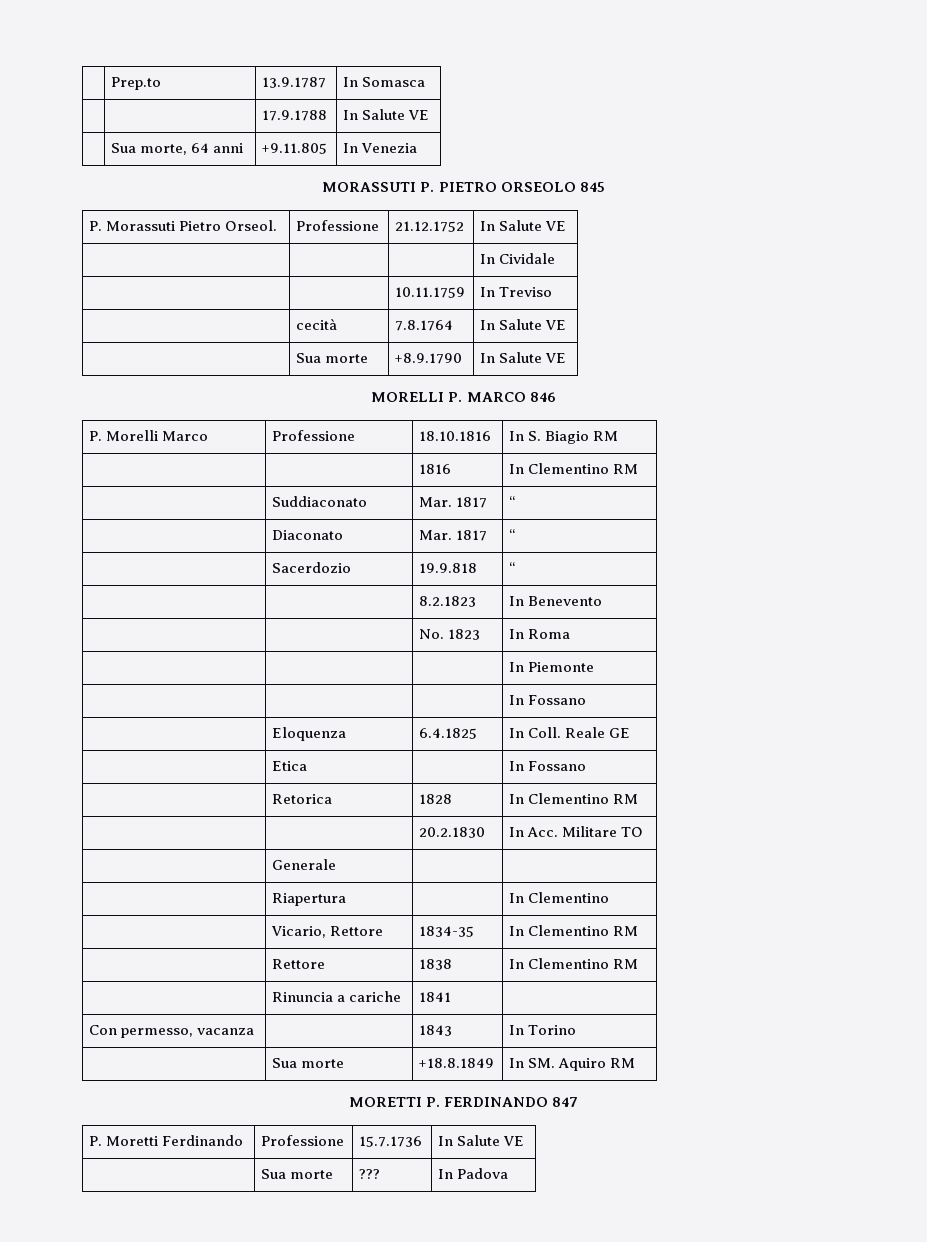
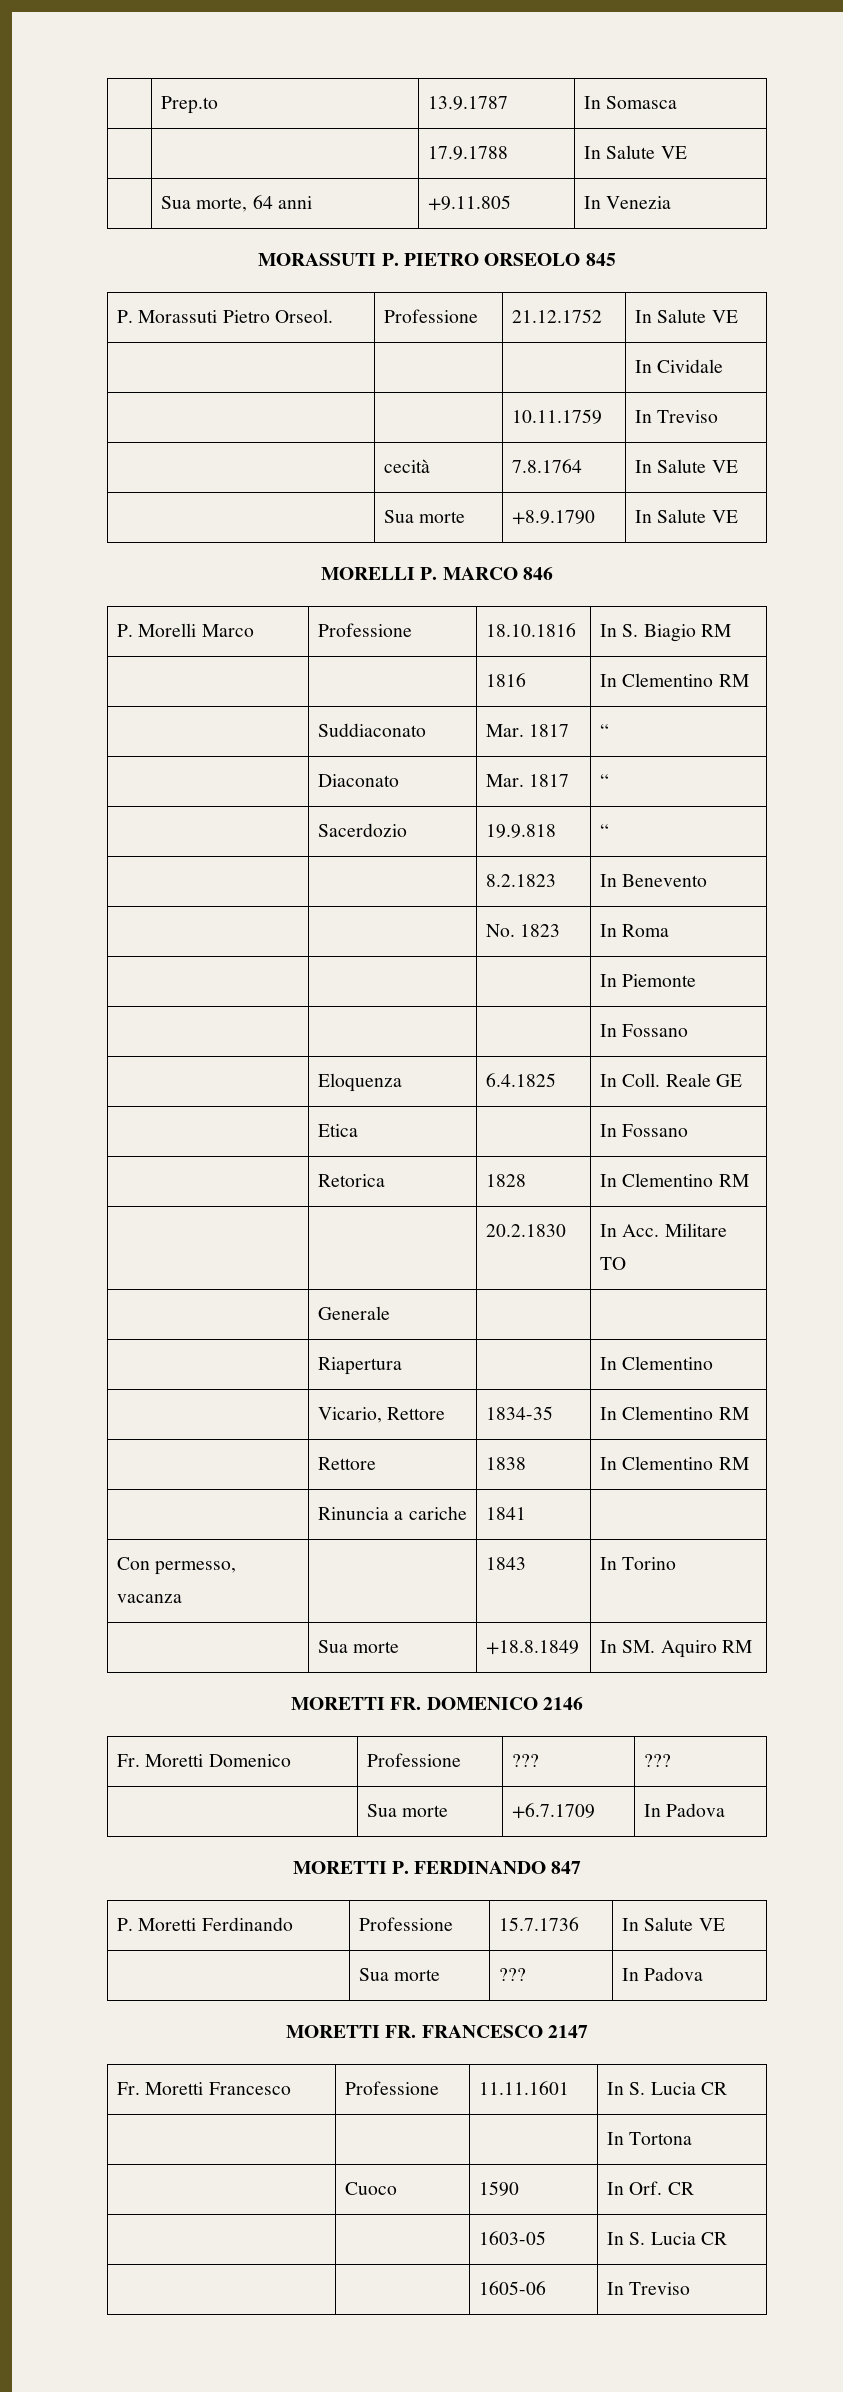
+ MORETTI FR. DOMENICO 2146
+ Fr. Moretti Domenico | Professione | ??? | ???
+ | Sua morte | +6.7.1709 | In Padova
+ MORETTI FR. FRANCESCO 2147
+ Fr. Moretti Francesco | Professione | 11.11.1601 | In S. Lucia CR
+ | | | In Tortona
+ | Cuoco | 1590 | In Orf. CR
+ | | 1603-05 | In S. Lucia CR
+ | | 1605-06 | In Treviso

